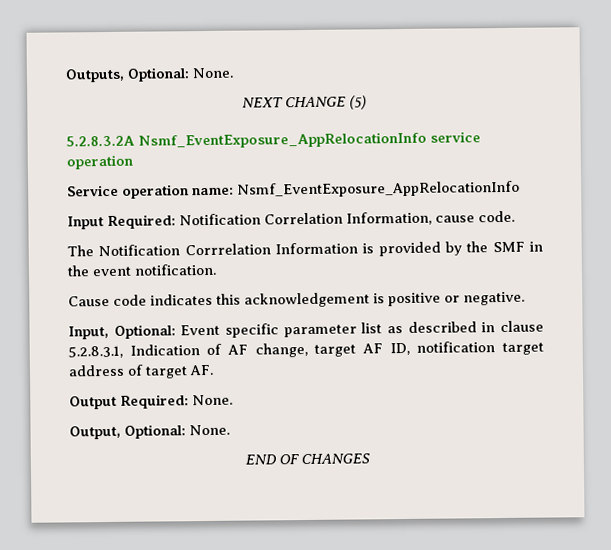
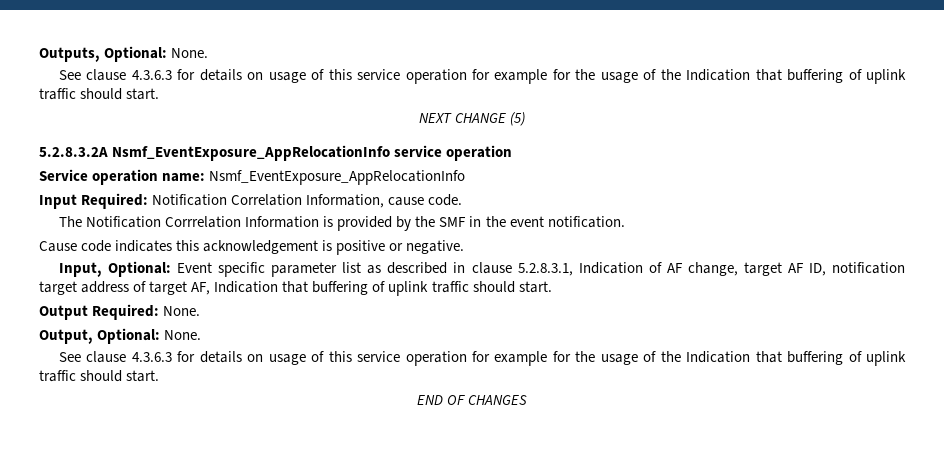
  Outputs, Optional: None.
+ See clause 4.3.6.3 for details on usage of this service operation for example for the usage of the Indication that buffering of uplink traffic should start.
- Input, Optional: Event specific parameter list as described in clause 5.2.8.3.1, Indication of AF change, target AF ID, notification target address of target AF.
+ Input, Optional: Event specific parameter list as described in clause 5.2.8.3.1, Indication of AF change, target AF ID, notification target address of target AF, Indication that buffering of uplink traffic should start.
  Output, Optional: None.
+ See clause 4.3.6.3 for details on usage of this service operation for example for the usage of the Indication that buffering of uplink traffic should start.

